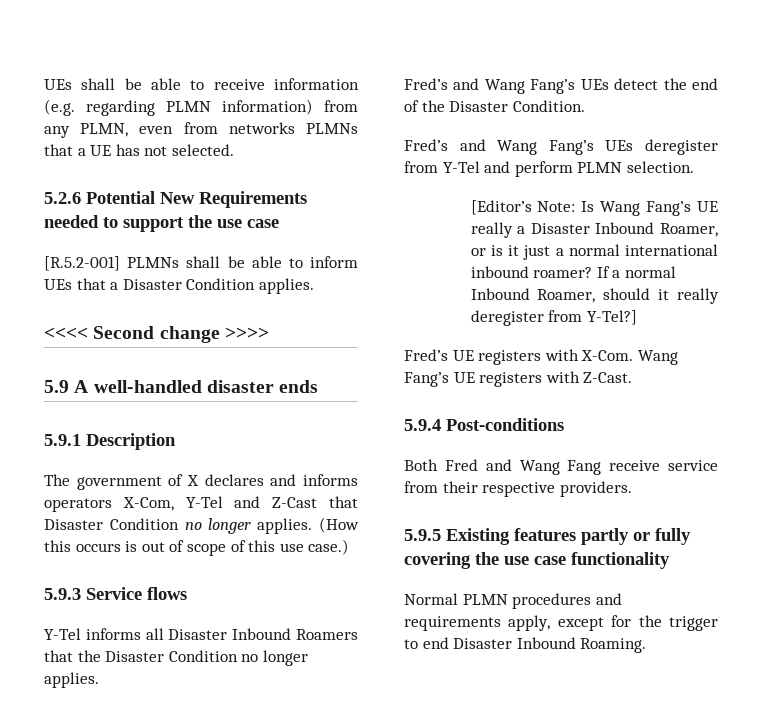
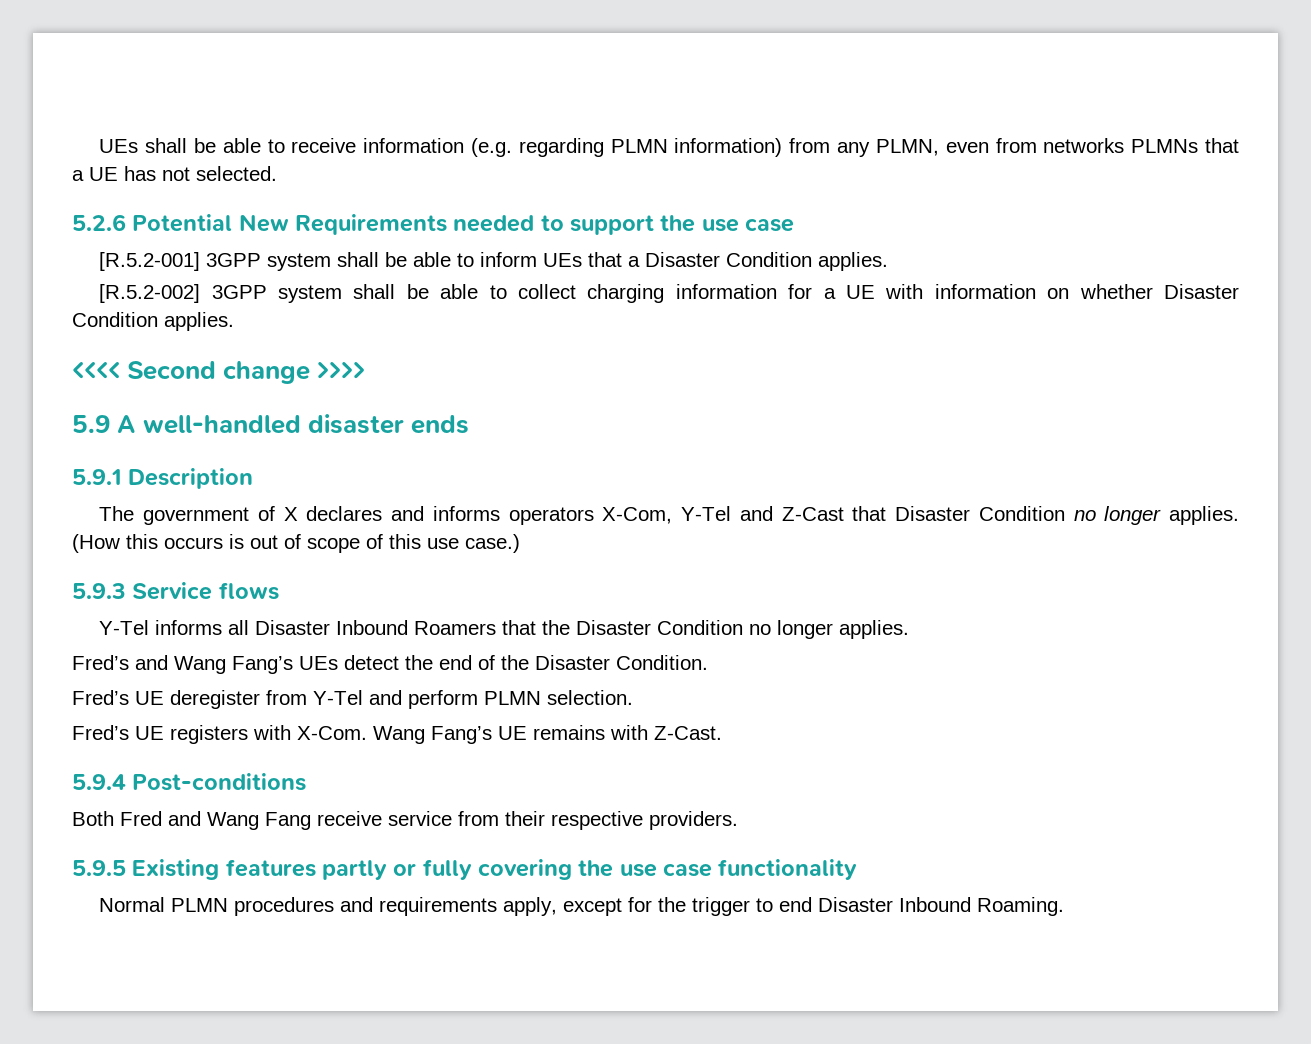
- [R.5.2-001] PLMNs shall be able to inform UEs that a Disaster Condition applies.
+ [R.5.2-001] 3GPP system shall be able to inform UEs that a Disaster Condition applies.
+ [R.5.2-002] 3GPP system shall be able to collect charging information for a UE with information on whether Disaster Condition applies.
- Fred’s and Wang Fang’s UEs deregister from Y-Tel and perform PLMN selection.
+ Fred’s UE deregister from Y-Tel and perform PLMN selection.
- [Editor’s Note: Is Wang Fang’s UE really a Disaster Inbound Roamer, or is it just a normal international inbound roamer? If a normal Inbound Roamer, should it really deregister from Y-Tel?]
- Wang Fang’s UE registers with Z-Cast.
+ Wang Fang’s UE remains with Z-Cast.

